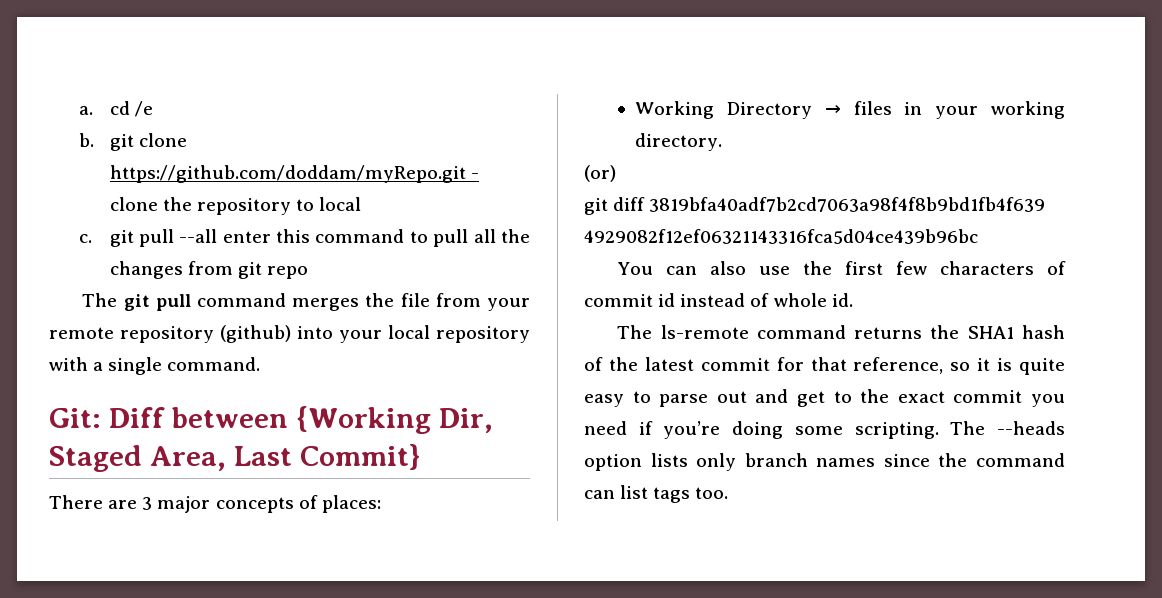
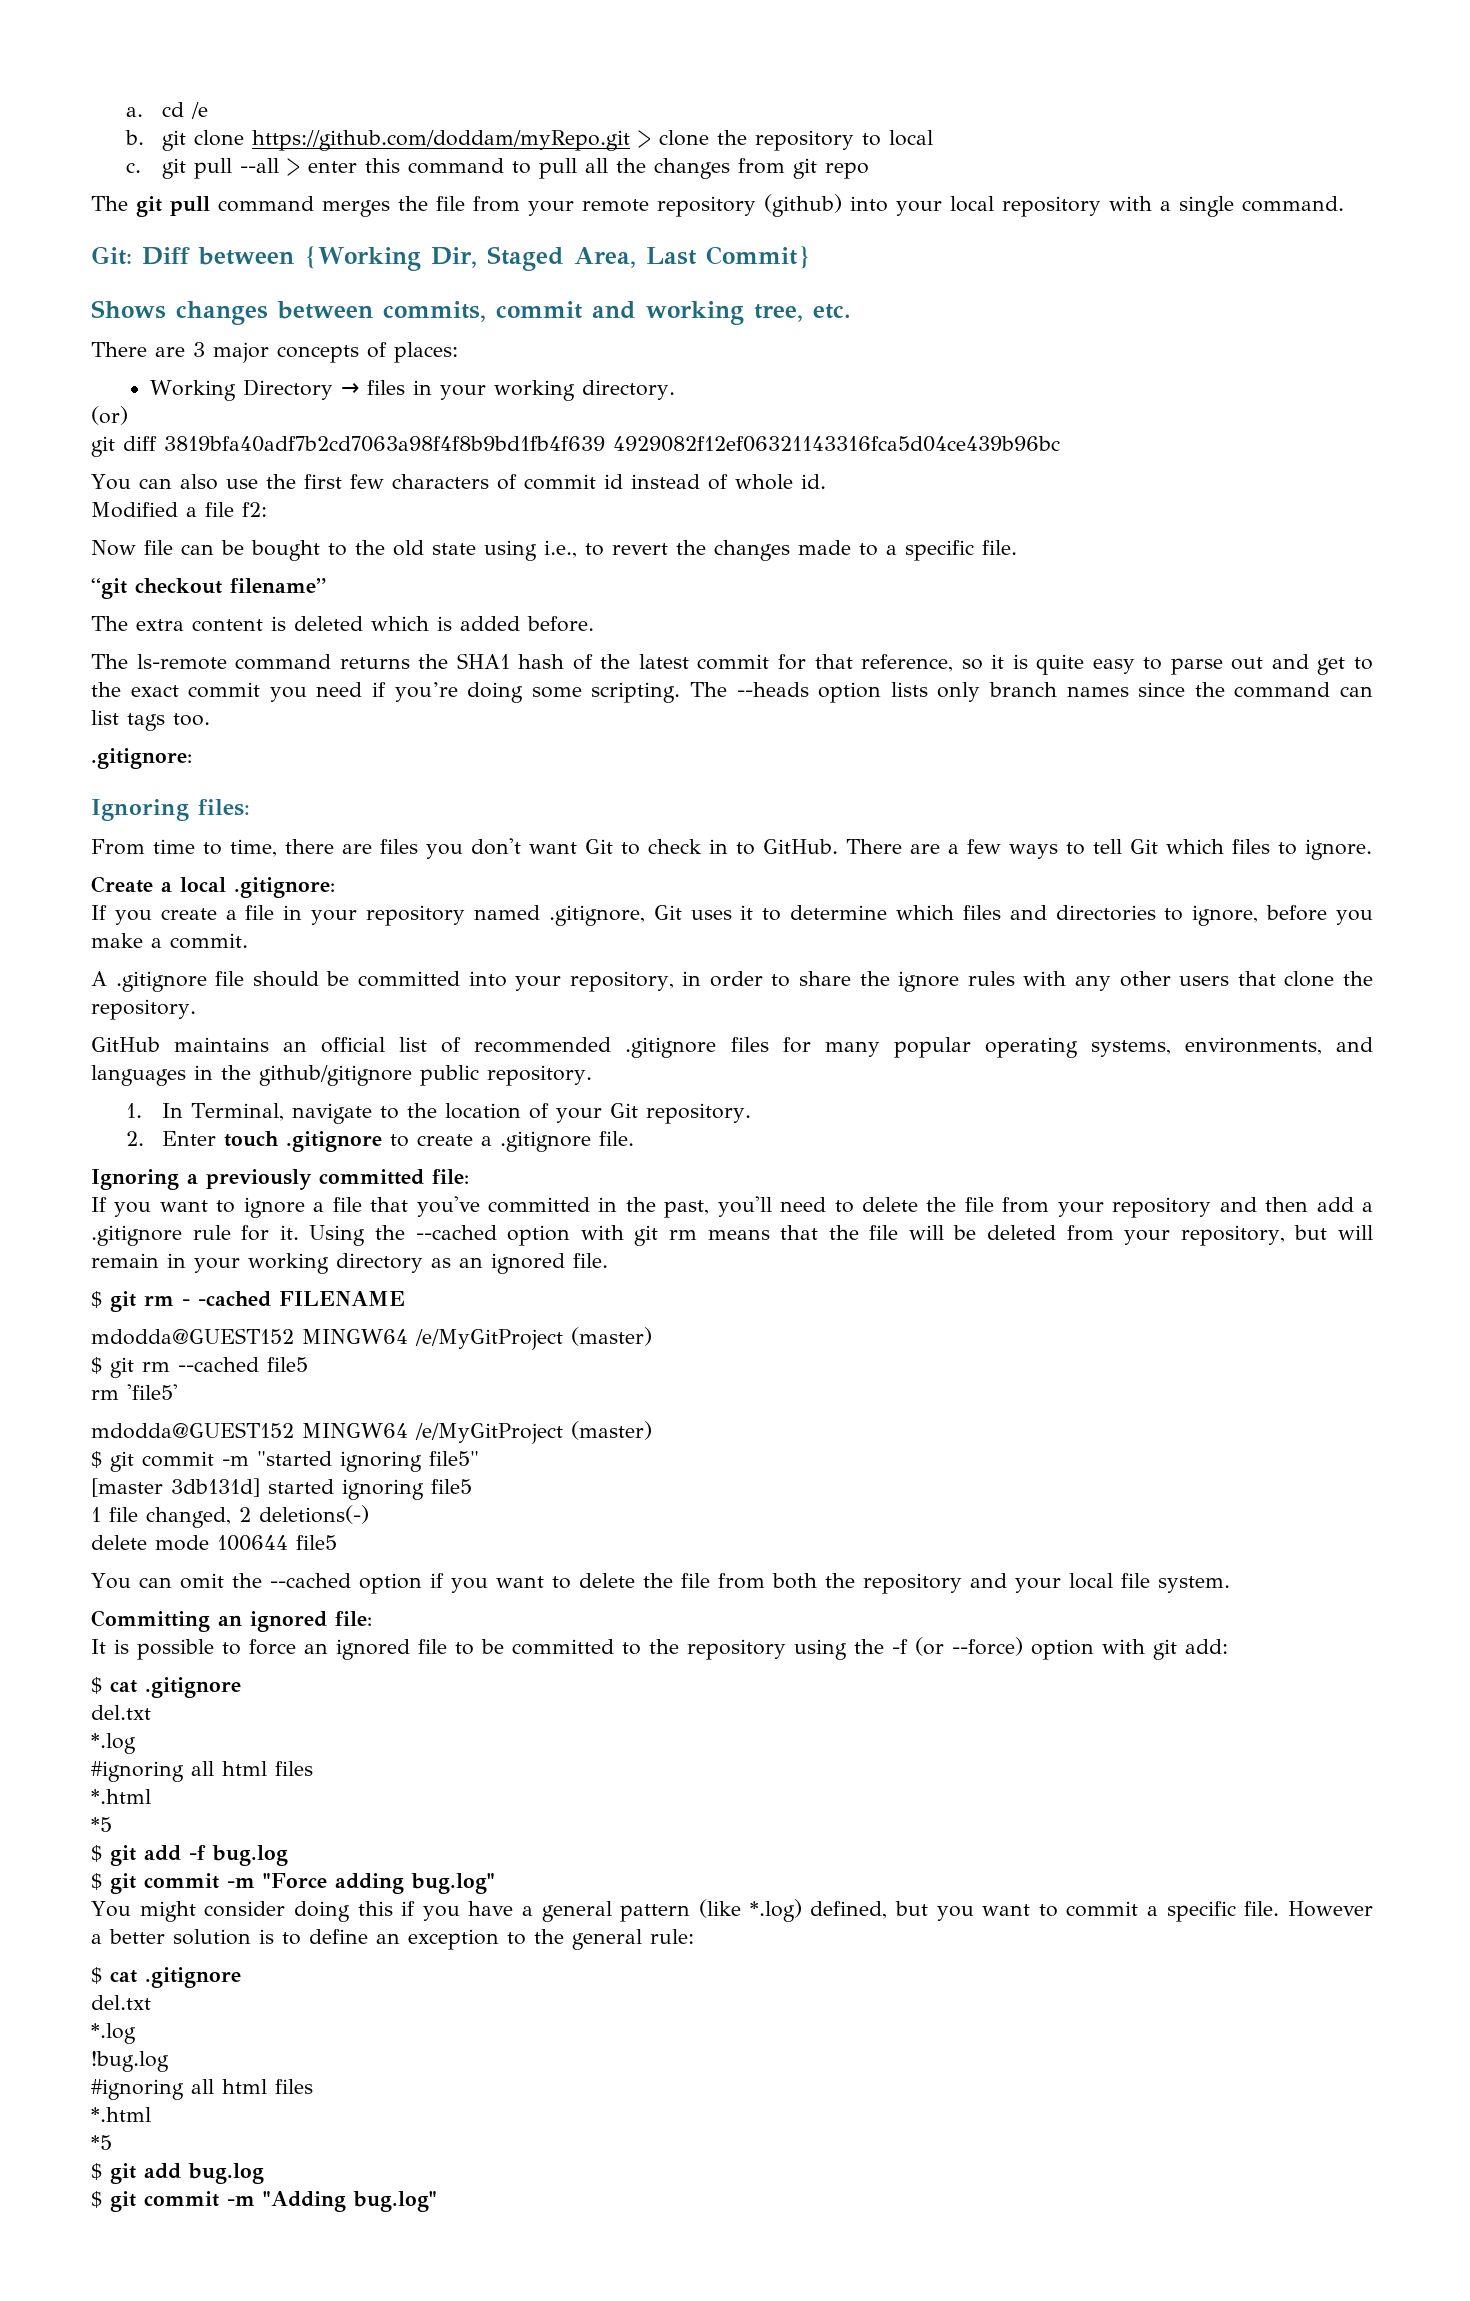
- b. git clone https://github.com/doddam/myRepo.git - clone the repository to local
+ b. git clone https://github.com/doddam/myRepo.git > clone the repository to local
- c. git pull --all enter this command to pull all the changes from git repo
+ c. git pull --all > enter this command to pull all the changes from git repo
+ Shows changes between commits, commit and working tree, etc.
+ Modified a file f2:
+ Now file can be bought to the old state using i.e., to revert the changes made to a specific file.
+ “git checkout filename”
+ The extra content is deleted which is added before.
  The --heads option lists only branch names since the command can list tags too.
+ .gitignore:
+ Ignoring files:
+ From time to time, there are files you don't want Git to check in to GitHub. There are a few ways to tell Git which files to ignore.
+ Create a local .gitignore:
+ If you create a file in your repository named .gitignore, Git uses it to determine which files and directories to ignore, before you make a commit.
+ A .gitignore file should be committed into your repository, in order to share the ignore rules with any other users that clone the repository.
+ GitHub maintains an official list of recommended .gitignore files for many popular operating systems, environments, and languages in the github/gitignore public repository.
+ 1. In Terminal, navigate to the location of your Git repository.
+ 2. Enter touch .gitignore to create a .gitignore file.
+ Ignoring a previously committed file:
+ If you want to ignore a file that you've committed in the past, you'll need to delete the file from your repository and then add a .gitignore rule for it. Using the --cached option with git rm means that the file will be deleted from your repository, but will remain in your working directory as an ignored file.
+ $ git rm - -cached FILENAME
+ mdodda@GUEST152 MINGW64 /e/MyGitProject (master)
+ $ git rm --cached file5
+ rm 'file5'
+ mdodda@GUEST152 MINGW64 /e/MyGitProject (master)
+ $ git commit -m "started ignoring file5"
+ [master 3db131d] started ignoring file5
+ 1 file changed, 2 deletions(-)
+ delete mode 100644 file5
+ You can omit the --cached option if you want to delete the file from both the repository and your local file system.
+ Committing an ignored file:
+ It is possible to force an ignored file to be committed to the repository using the -f (or --force) option with git add:
+ $ cat .gitignore
+ del.txt
+ *.log
+ #ignoring all html files
+ *.html
+ *5
+ $ git add -f bug.log
+ $ git commit -m "Force adding bug.log"
+ You might consider doing this if you have a general pattern (like *.log) defined, but you want to commit a specific file. However a better solution is to define an exception to the general rule:
+ $ cat .gitignore
+ del.txt
+ *.log
+ !bug.log
+ #ignoring all html files
+ *.html
+ *5
+ $ git add bug.log
+ $ git commit -m "Adding bug.log"

